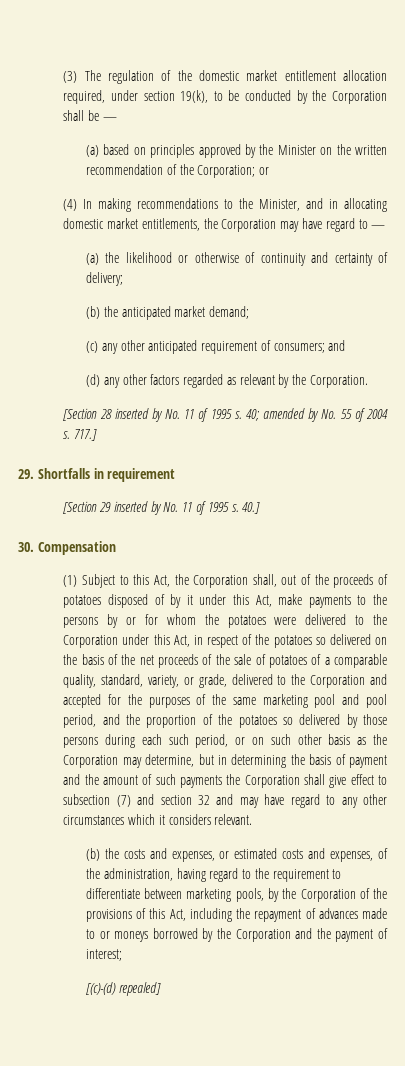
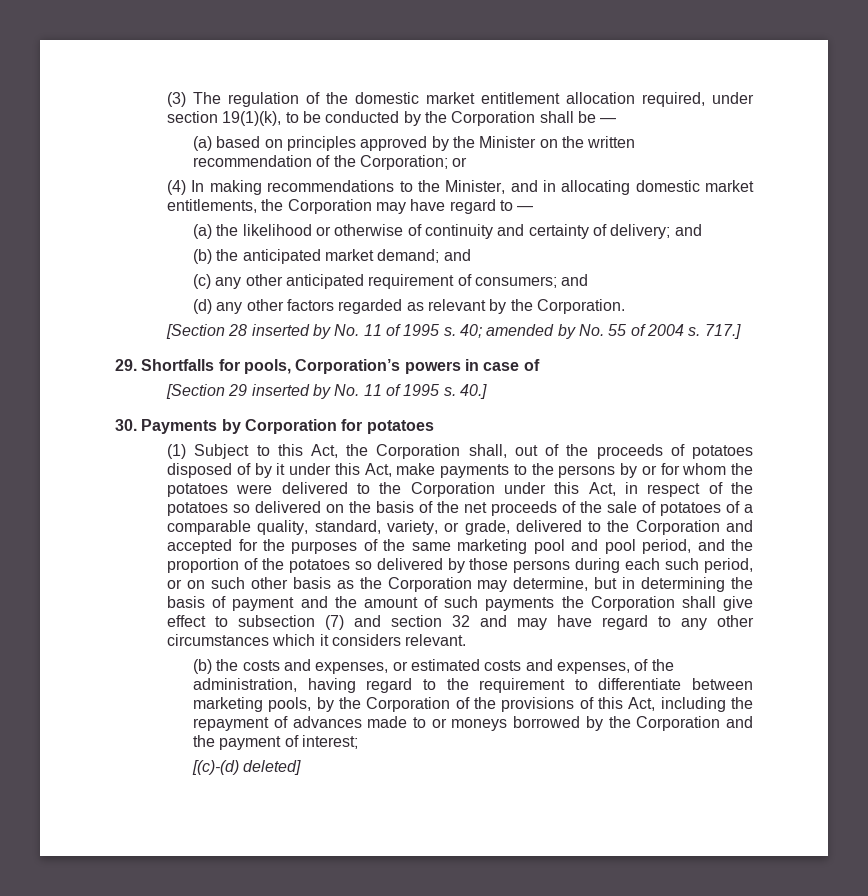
- (3) The regulation of the domestic market entitlement allocation required, under section 19(k), to be conducted by the Corporation shall be —
+ (3) The regulation of the domestic market entitlement allocation required, under section 19(1)(k), to be conducted by the Corporation shall be —
- (a) the likelihood or otherwise of continuity and certainty of delivery;
+ (a) the likelihood or otherwise of continuity and certainty of delivery; and
- (b) the anticipated market demand;
+ (b) the anticipated market demand; and
- 29. Shortfalls in requirement
+ 29. Shortfalls for pools, Corporation’s powers in case of
- 30. Compensation
+ 30. Payments by Corporation for potatoes
- [(c)-(d) repealed]
+ [(c)-(d) deleted]

